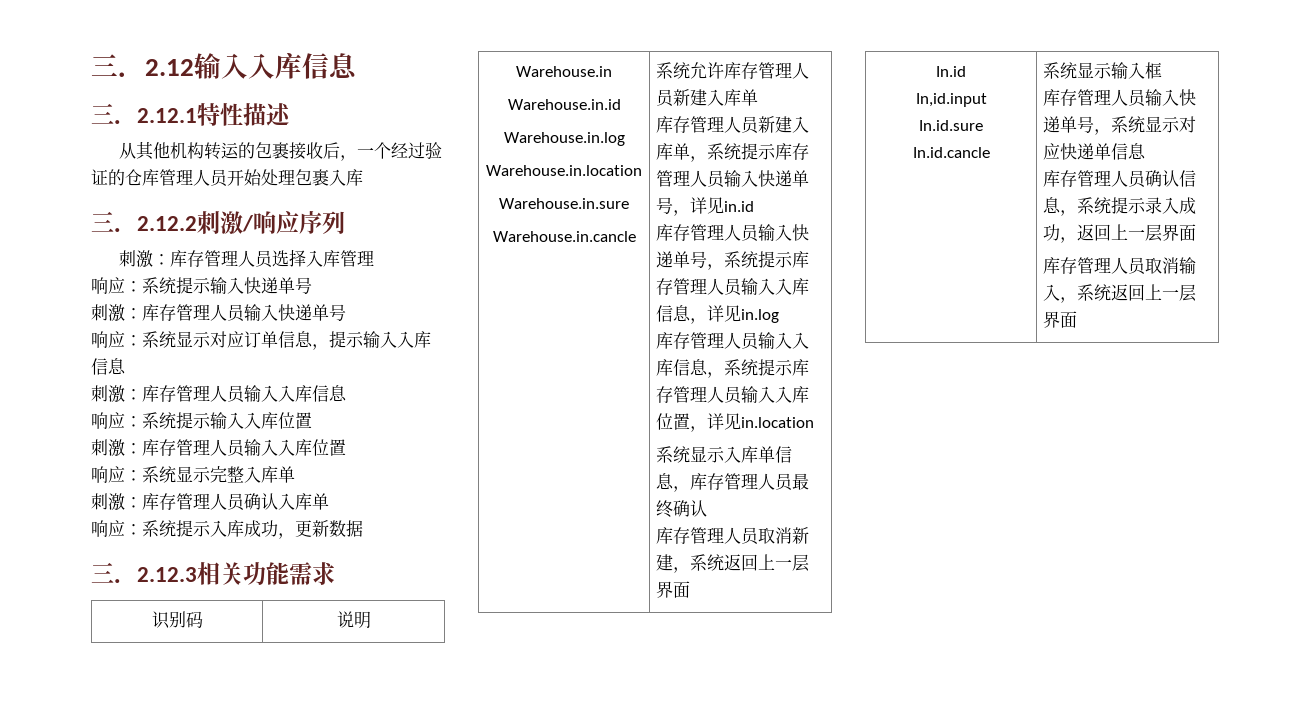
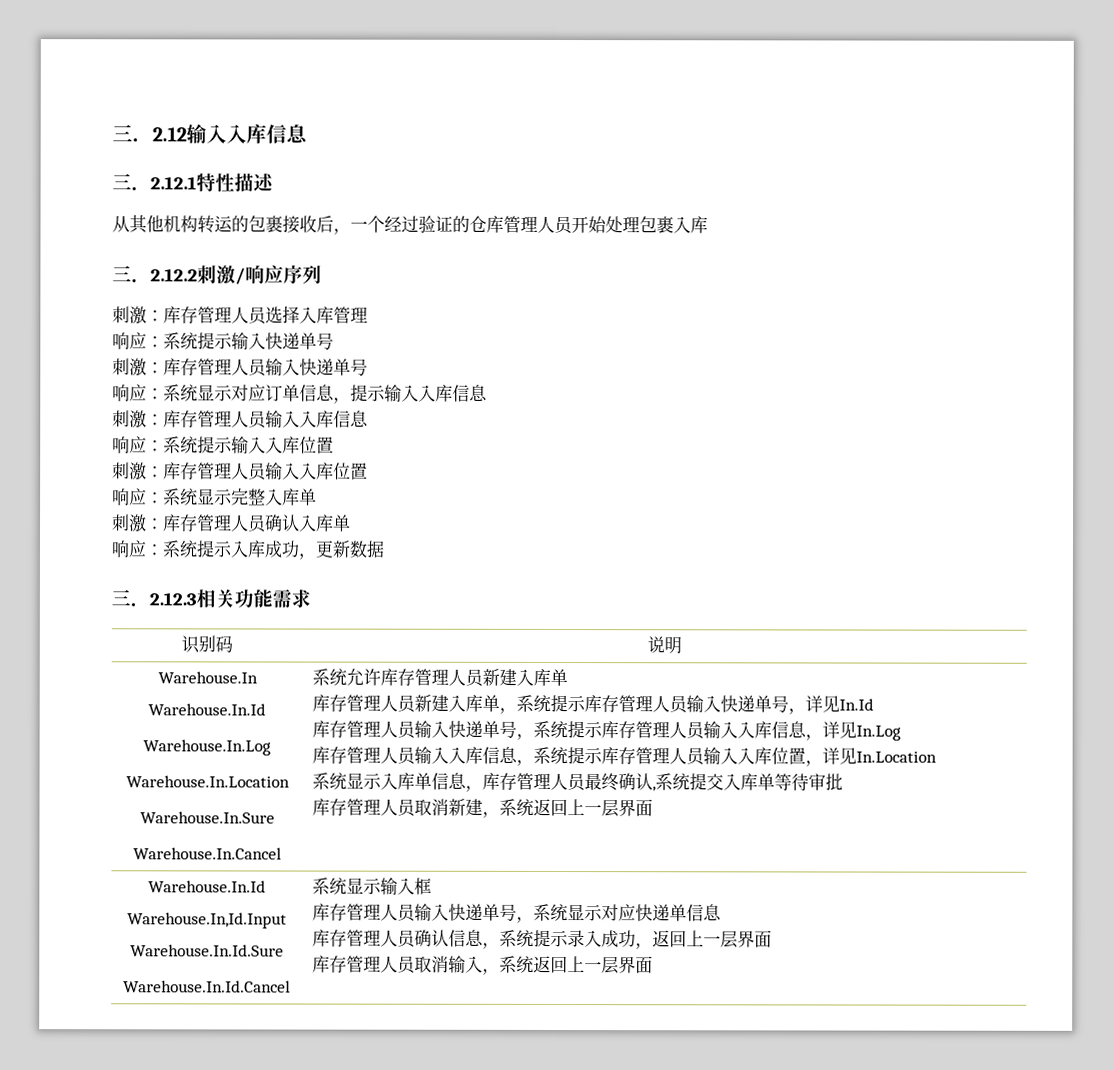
- Warehouse.in
- Warehouse.in.id
- Warehouse.in.log
- Warehouse.in.location
- Warehouse.in.sure
- Warehouse.in.cancle
+ Warehouse.In
+ Warehouse.In.Id
+ Warehouse.In.Log
+ Warehouse.In.Location
+ Warehouse.In.Sure
+ Warehouse.In.Cancel
- 库存管理人员新建入库单，系统提示库存管理人员输入快递单号，详见in.id
+ 库存管理人员新建入库单，系统提示库存管理人员输入快递单号，详见In.Id
- 库存管理人员输入快递单号，系统提示库存管理人员输入入库信息，详见in.log
+ 库存管理人员输入快递单号，系统提示库存管理人员输入入库信息，详见In.Log
- 库存管理人员输入入库信息，系统提示库存管理人员输入入库位置，详见in.location
+ 库存管理人员输入入库信息，系统提示库存管理人员输入入库位置，详见In.Location
- 系统显示入库单信息，库存管理人员最终确认
+ 系统显示入库单信息，库存管理人员最终确认,系统提交入库单等待审批
  库存管理人员取消新建，系统返回上一层界面
- In.id
- In,id.input
- In.id.sure
- In.id.cancle
+ Warehouse.In.Id
+ Warehouse.In,Id.Input
+ Warehouse.In.Id.Sure
+ Warehouse.In.Id.Cancel

